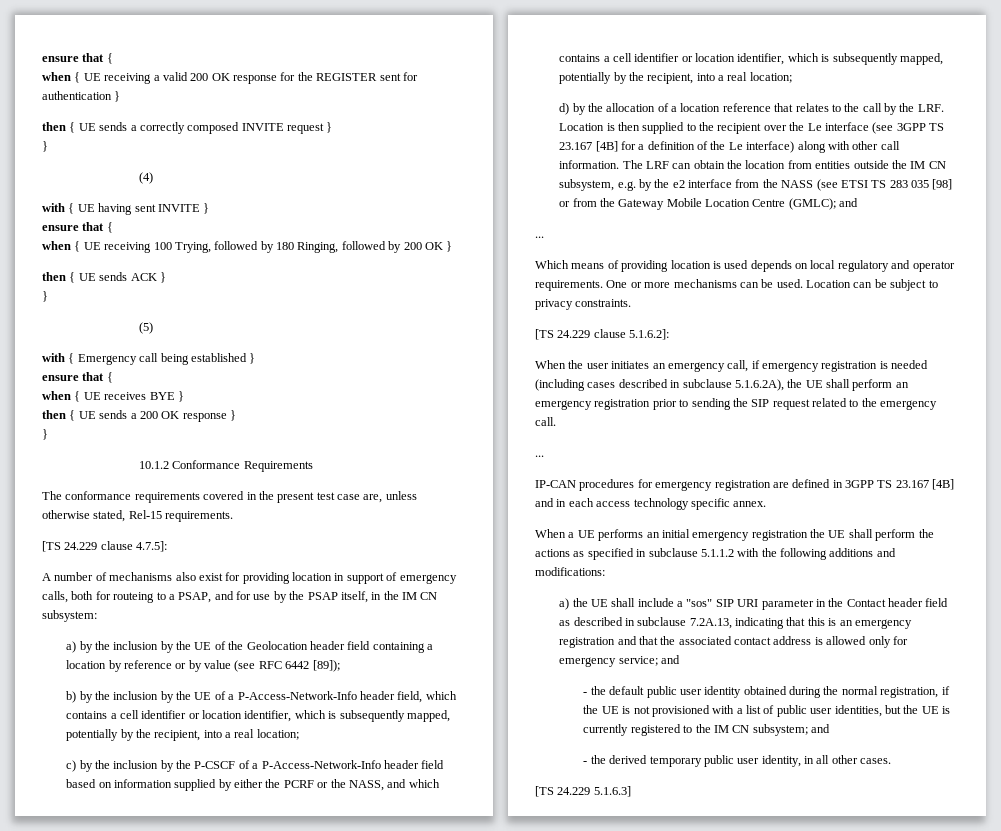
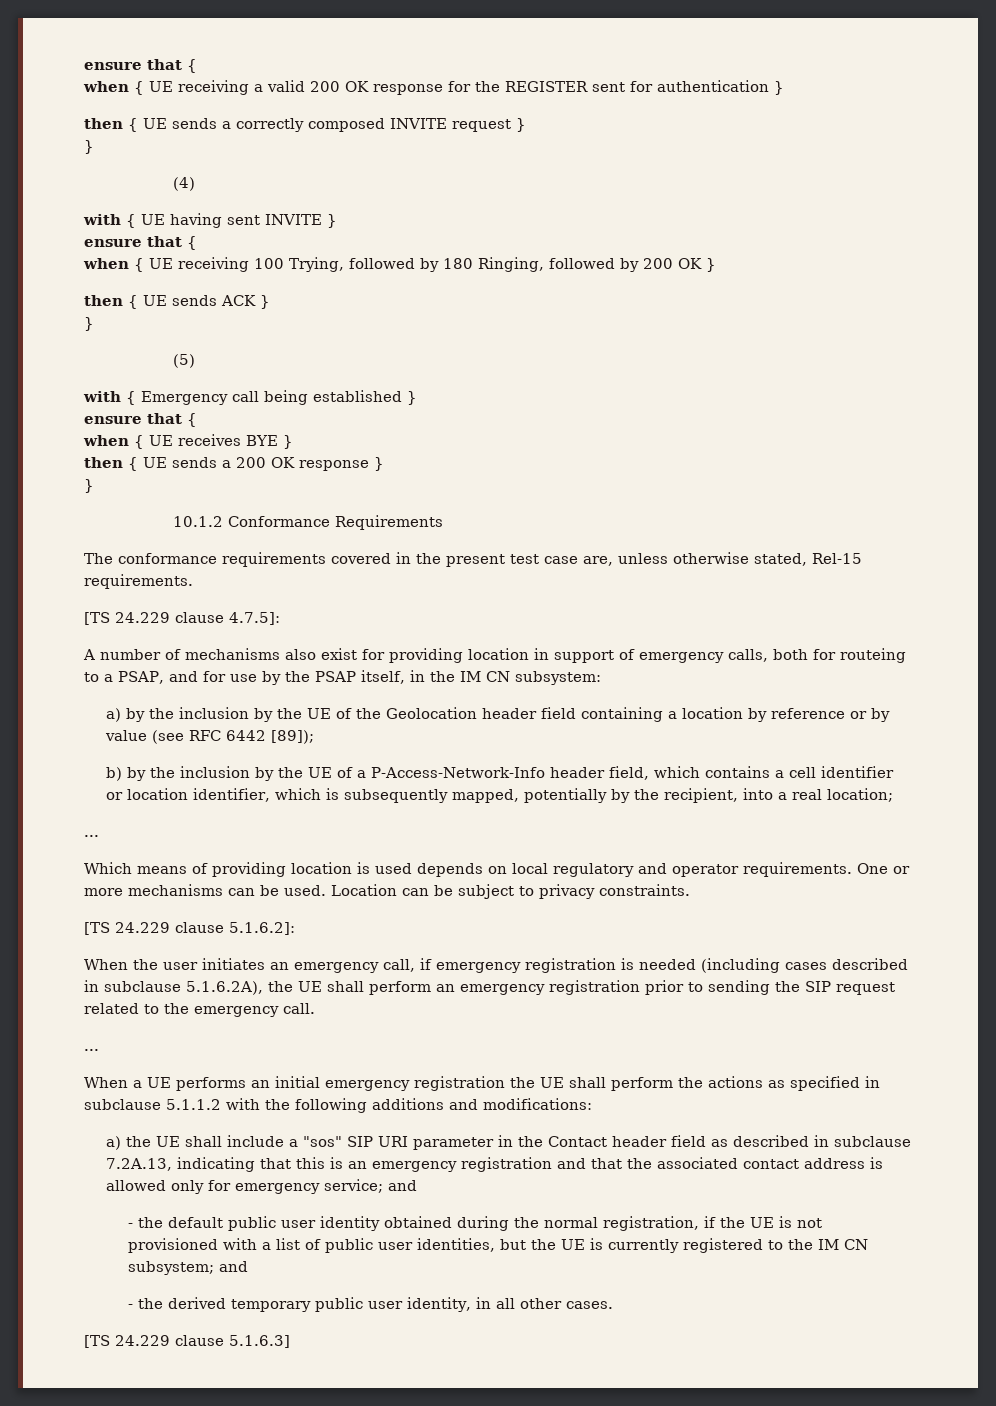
- c) by the inclusion by the P-CSCF of a P-Access-Network-Info header field based on information supplied by either the PCRF or the NASS, and which contains a cell identifier or location identifier, which is subsequently mapped, potentially by the recipient, into a real location;
- d) by the allocation of a location reference that relates to the call by the LRF. Location is then supplied to the recipient over the Le interface (see 3GPP TS 23.167 [4B] for a definition of the Le interface) along with other call information. The LRF can obtain the location from entities outside the IM CN subsystem, e.g. by the e2 interface from the NASS (see ETSI TS 283 035 [98] or from the Gateway Mobile Location Centre (GMLC); and
- IP-CAN procedures for emergency registration are defined in 3GPP TS 23.167 [4B] and in each access technology specific annex.
- [TS 24.229 5.1.6.3]
+ [TS 24.229 clause 5.1.6.3]

